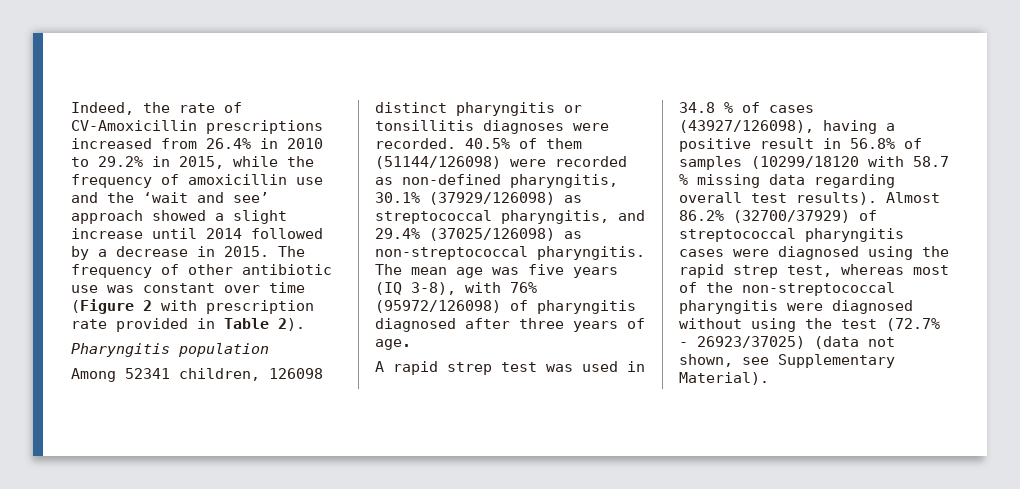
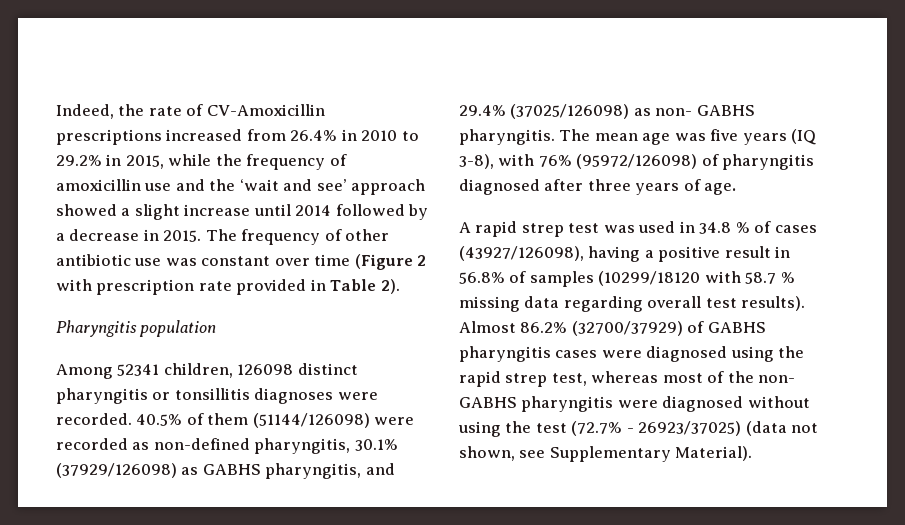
- 40.5% of them (51144/126098) were recorded as non-defined pharyngitis, 30.1% (37929/126098) as streptococcal pharyngitis, and 29.4% (37025/126098) as non-streptococcal pharyngitis.
+ 40.5% of them (51144/126098) were recorded as non-defined pharyngitis, 30.1% (37929/126098) as GABHS pharyngitis, and 29.4% (37025/126098) as non- GABHS pharyngitis.
- Almost 86.2% (32700/37929) of streptococcal pharyngitis cases were diagnosed using the rapid strep test, whereas most of the non-streptococcal pharyngitis were diagnosed without using the test (72.7% - 26923/37025) (data not shown, see Supplementary Material).
+ Almost 86.2% (32700/37929) of GABHS pharyngitis cases were diagnosed using the rapid strep test, whereas most of the non- GABHS pharyngitis were diagnosed without using the test (72.7% - 26923/37025) (data not shown, see Supplementary Material).

